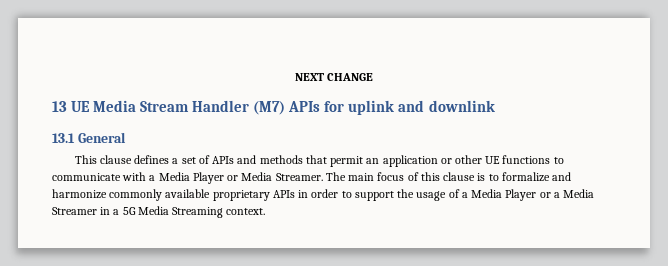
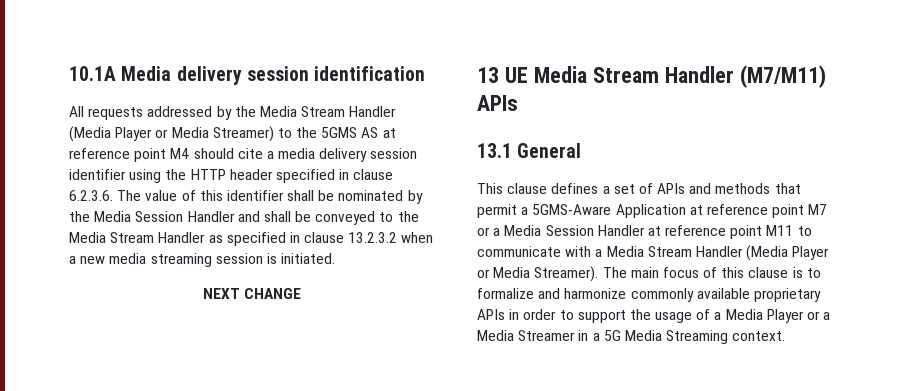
+ 10.1A Media delivery session identification
+ All requests addressed by the Media Stream Handler (Media Player or Media Streamer) to the 5GMS AS at reference point M4 should cite a media delivery session identifier using the HTTP header specified in clause 6.2.3.6. The value of this identifier shall be nominated by the Media Session Handler and shall be conveyed to the Media Stream Handler as specified in clause 13.2.3.2 when a new media streaming session is initiated.
- 13 UE Media Stream Handler (M7) APIs for uplink and downlink
+ 13 UE Media Stream Handler (M7/M11) APIs
- This clause defines a set of APIs and methods that permit an application or other UE functions to communicate with a Media Player or Media Streamer.
+ This clause defines a set of APIs and methods that permit a 5GMS-Aware Application at reference point M7 or a Media Session Handler at reference point M11 to communicate with a Media Stream Handler (Media Player or Media Streamer).

